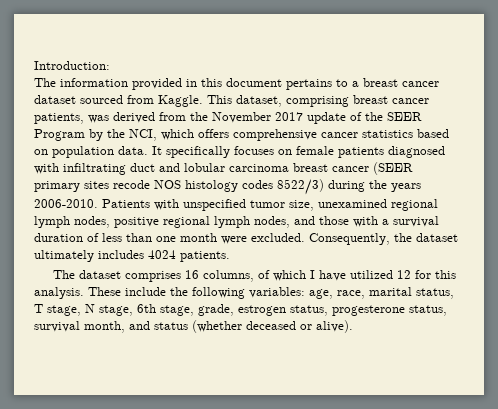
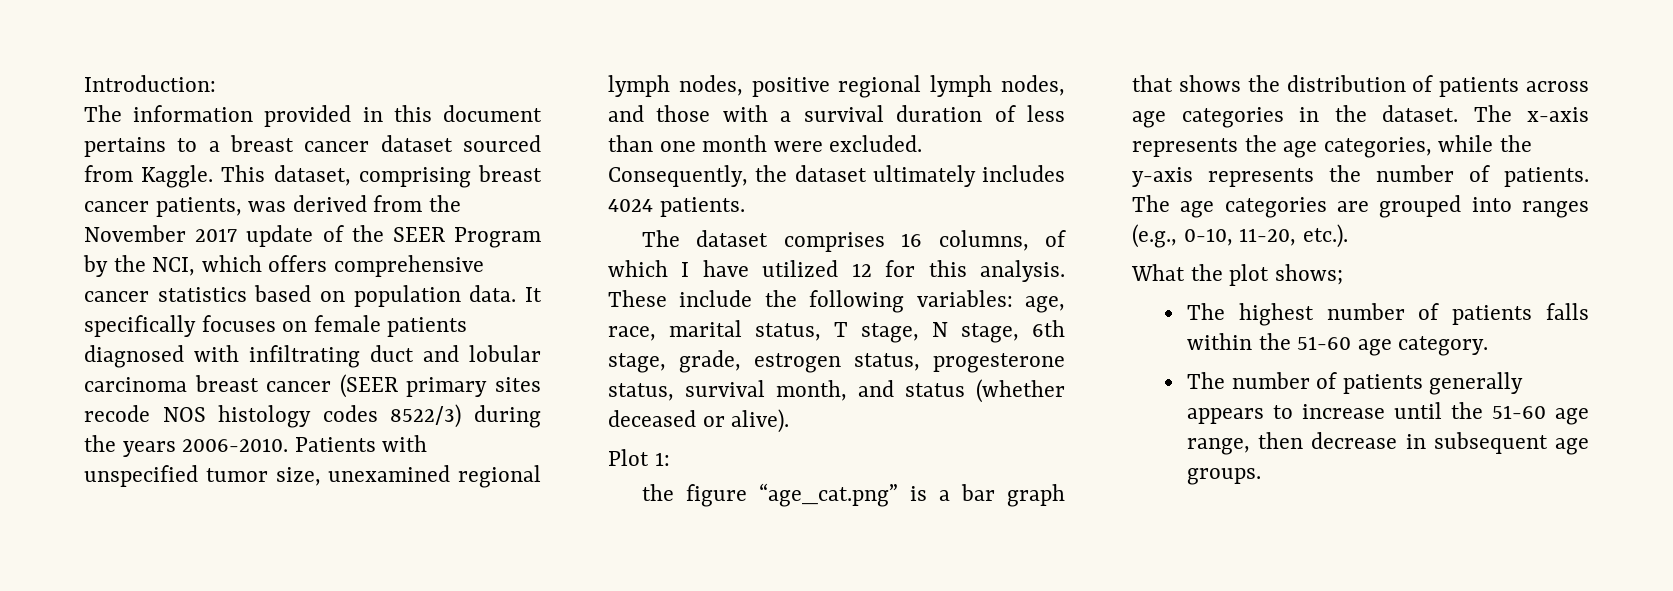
+ Plot 1:
+ the figure “age_cat.png” is a bar graph that shows the distribution of patients across age categories in the dataset. The x-axis represents the age categories, while the y-axis represents the number of patients. The age categories are grouped into ranges (e.g., 0-10, 11-20, etc.).
+ What the plot shows;
+ The highest number of patients falls within the 51-60 age category.
+ The number of patients generally appears to increase until the 51-60 age range, then decrease in subsequent age groups.

